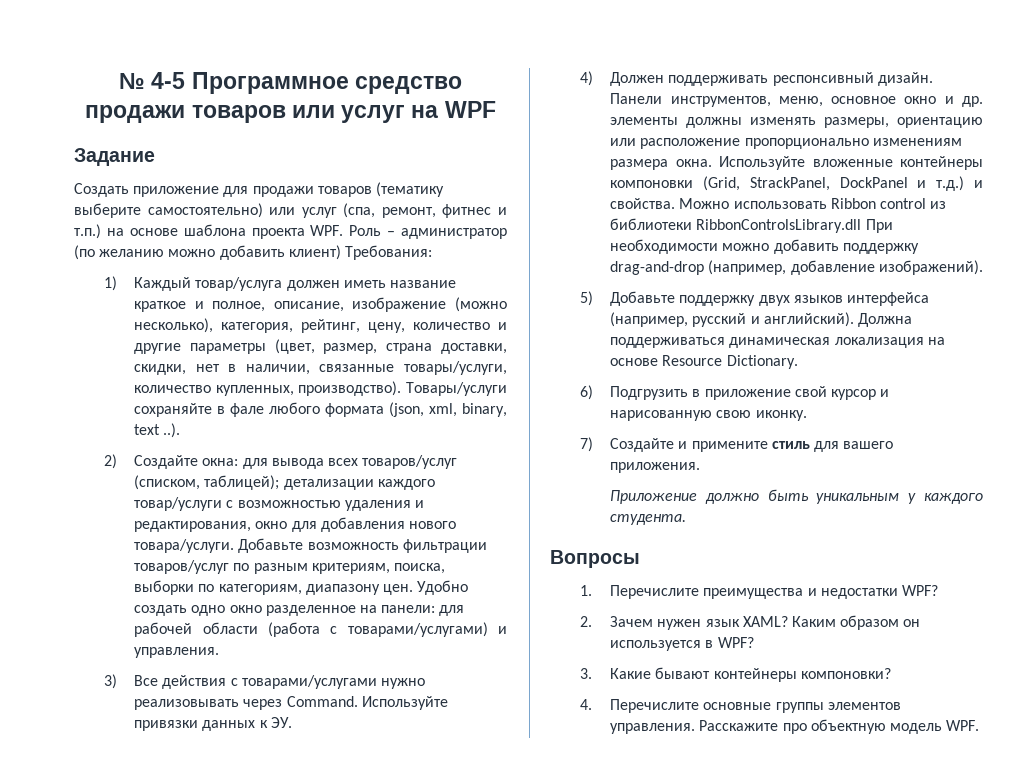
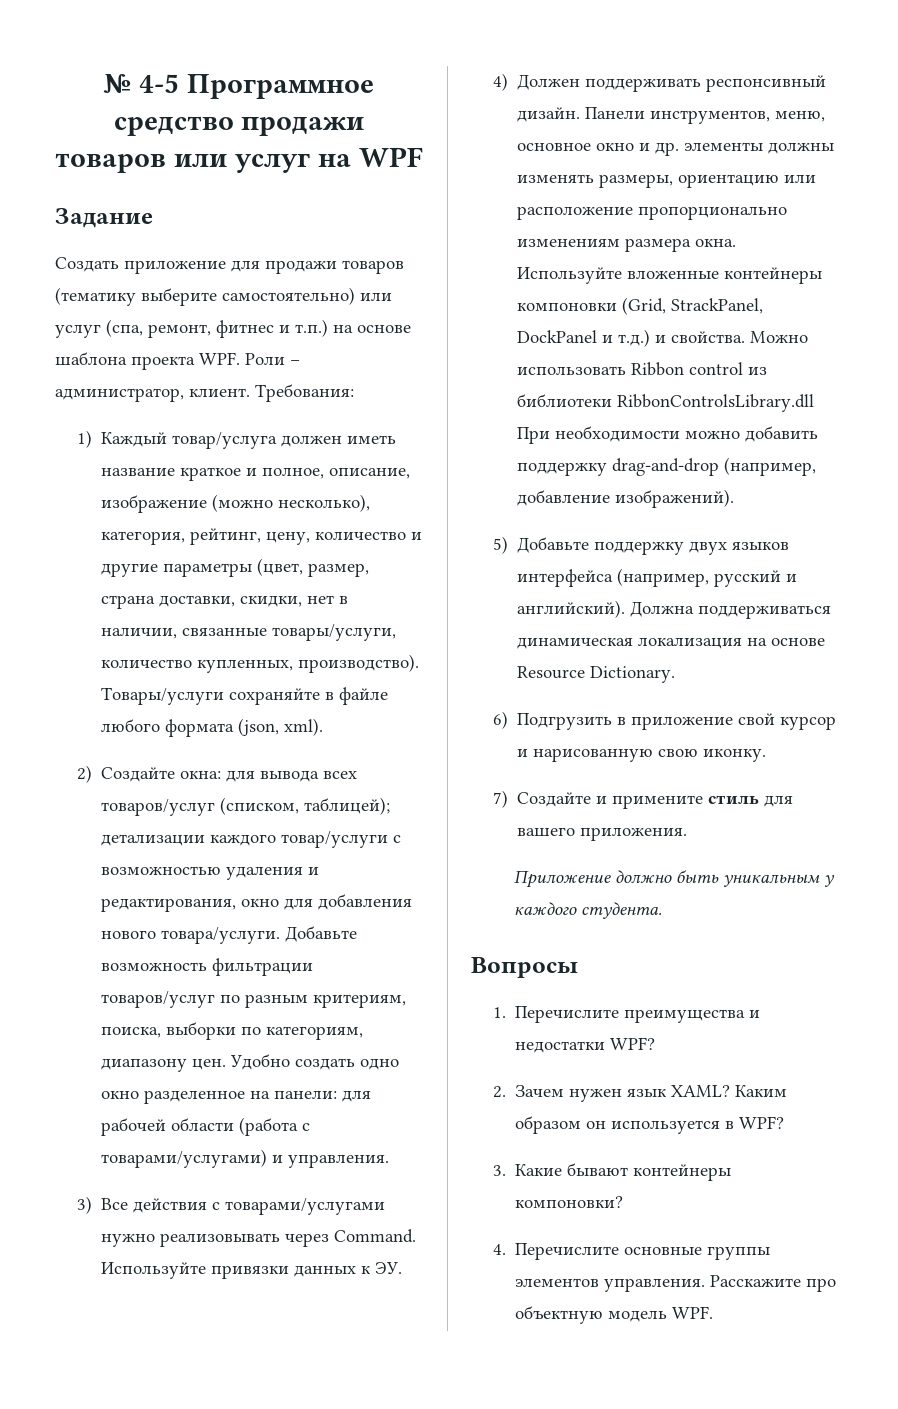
- Создать приложение для продажи товаров (тематику выберите самостоятельно) или услуг (спа, ремонт, фитнес и т.п.) на основе шаблона проекта WPF. Роль – администратор (по желанию можно добавить клиент) Требования:
+ Создать приложение для продажи товаров (тематику выберите самостоятельно) или услуг (спа, ремонт, фитнес и т.п.) на основе шаблона проекта WPF. Роли – администратор, клиент. Требования:
- Товары/услуги сохраняйте в фале любого формата (json, xml, binary, text ..).
+ Товары/услуги сохраняйте в файле любого формата (json, xml).

